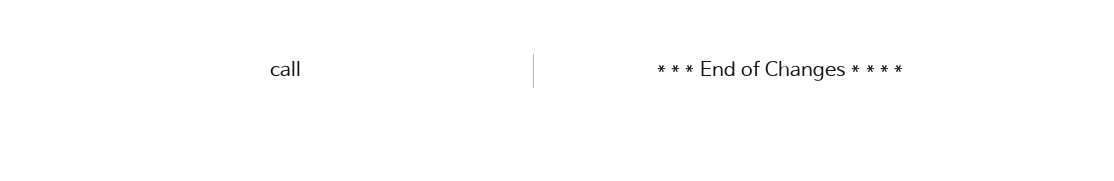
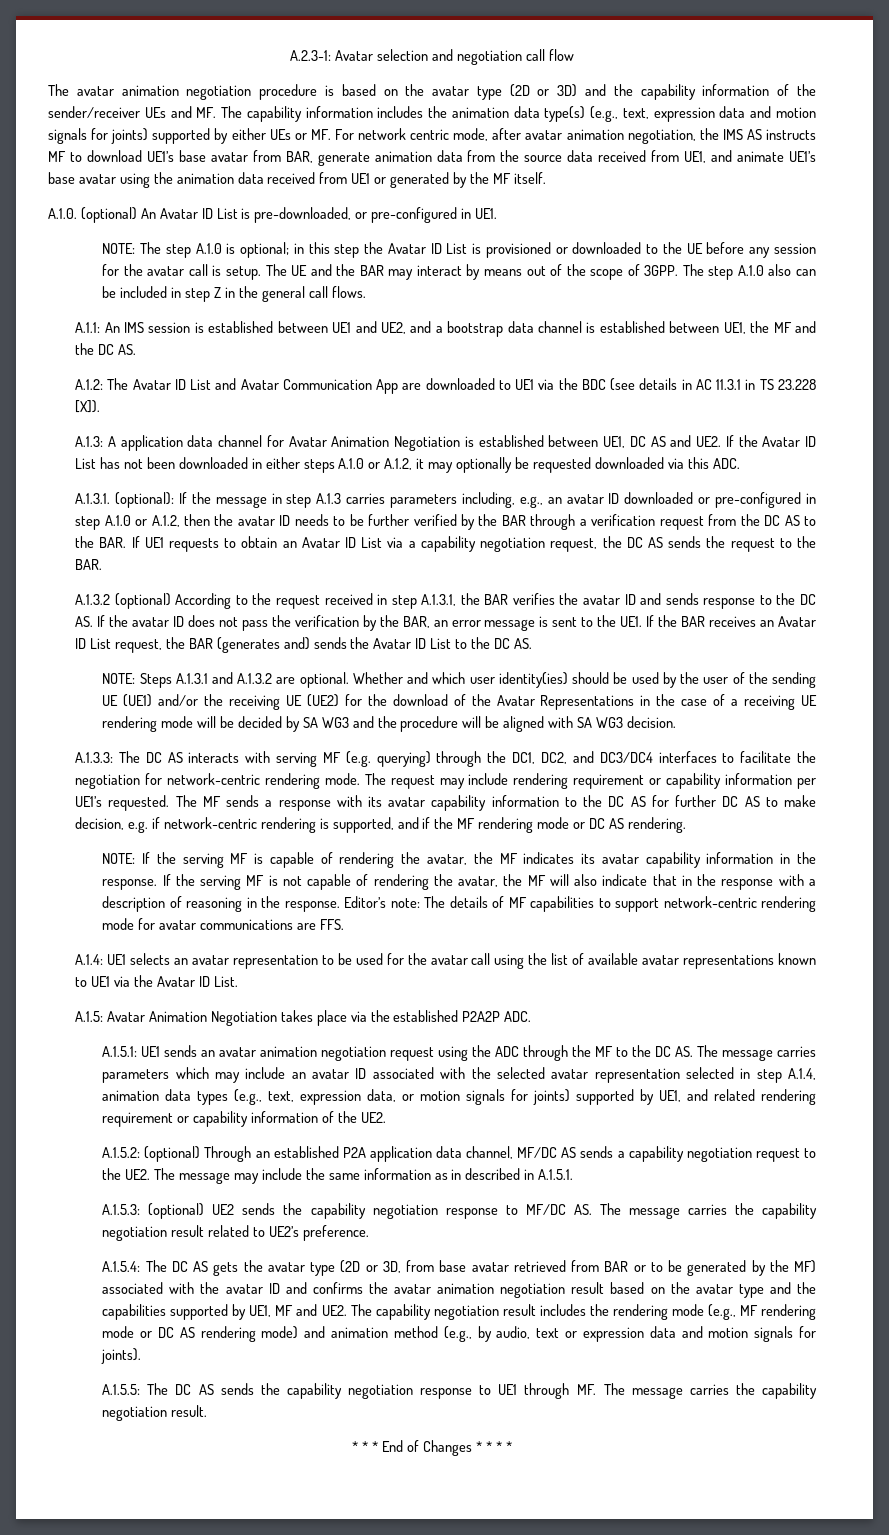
- call
+ A.2.3-1: Avatar selection and negotiation call flow
+ The avatar animation negotiation procedure is based on the avatar type (2D or 3D) and the capability information of the sender/receiver UEs and MF. The capability information includes the animation data type(s) (e.g., text, expression data and motion signals for joints) supported by either UEs or MF. For network centric mode, after avatar animation negotiation, the IMS AS instructs MF to download UE1’s base avatar from BAR, generate animation data from the source data received from UE1, and animate UE1’s base avatar using the animation data received from UE1 or generated by the MF itself.
+ A.1.0. (optional) An Avatar ID List is pre-downloaded, or pre-configured in UE1.
+ NOTE: The step A.1.0 is optional; in this step the Avatar ID List is provisioned or downloaded to the UE before any session for the avatar call is setup. The UE and the BAR may interact by means out of the scope of 3GPP. The step A.1.0 also can be included in step Z in the general call flows.
+ A.1.1: An IMS session is established between UE1 and UE2, and a bootstrap data channel is established between UE1, the MF and the DC AS.
+ A.1.2: The Avatar ID List and Avatar Communication App are downloaded to UE1 via the BDC (see details in AC 11.3.1 in TS 23.228 [X]).
+ A.1.3: A application data channel for Avatar Animation Negotiation is established between UE1, DC AS and UE2. If the Avatar ID List has not been downloaded in either steps A.1.0 or A.1.2, it may optionally be requested downloaded via this ADC.
+ A.1.3.1. (optional): If the message in step A.1.3 carries parameters including, e.g., an avatar ID downloaded or pre-configured in step A.1.0 or A.1.2, then the avatar ID needs to be further verified by the BAR through a verification request from the DC AS to the BAR. If UE1 requests to obtain an Avatar ID List via a capability negotiation request, the DC AS sends the request to the BAR.
+ A.1.3.2 (optional) According to the request received in step A.1.3.1, the BAR verifies the avatar ID and sends response to the DC AS. If the avatar ID does not pass the verification by the BAR, an error message is sent to the UE1. If the BAR receives an Avatar ID List request, the BAR (generates and) sends the Avatar ID List to the DC AS.
+ NOTE: Steps A.1.3.1 and A.1.3.2 are optional. Whether and which user identity(ies) should be used by the user of the sending UE (UE1) and/or the receiving UE (UE2) for the download of the Avatar Representations in the case of a receiving UE rendering mode will be decided by SA WG3 and the procedure will be aligned with SA WG3 decision.
+ A.1.3.3: The DC AS interacts with serving MF (e.g. querying) through the DC1, DC2, and DC3/DC4 interfaces to facilitate the negotiation for network-centric rendering mode. The request may include rendering requirement or capability information per UE1’s requested. The MF sends a response with its avatar capability information to the DC AS for further DC AS to make decision, e.g. if network-centric rendering is supported, and if the MF rendering mode or DC AS rendering.
+ NOTE: If the serving MF is capable of rendering the avatar, the MF indicates its avatar capability information in the response. If the serving MF is not capable of rendering the avatar, the MF will also indicate that in the response with a description of reasoning in the response. Editor’s note: The details of MF capabilities to support network-centric rendering mode for avatar communications are FFS.
+ A.1.4: UE1 selects an avatar representation to be used for the avatar call using the list of available avatar representations known to UE1 via the Avatar ID List.
+ A.1.5: Avatar Animation Negotiation takes place via the established P2A2P ADC.
+ A.1.5.1: UE1 sends an avatar animation negotiation request using the ADC through the MF to the DC AS. The message carries parameters which may include an avatar ID associated with the selected avatar representation selected in step A.1.4, animation data types (e.g., text, expression data, or motion signals for joints) supported by UE1, and related rendering requirement or capability information of the UE2.
+ A.1.5.2: (optional) Through an established P2A application data channel, MF/DC AS sends a capability negotiation request to the UE2. The message may include the same information as in described in A.1.5.1.
+ A.1.5.3: (optional) UE2 sends the capability negotiation response to MF/DC AS. The message carries the capability negotiation result related to UE2’s preference.
+ A.1.5.4: The DC AS gets the avatar type (2D or 3D, from base avatar retrieved from BAR or to be generated by the MF) associated with the avatar ID and confirms the avatar animation negotiation result based on the avatar type and the capabilities supported by UE1, MF and UE2. The capability negotiation result includes the rendering mode (e.g., MF rendering mode or DC AS rendering mode) and animation method (e.g., by audio, text or expression data and motion signals for joints).
+ A.1.5.5: The DC AS sends the capability negotiation response to UE1 through MF. The message carries the capability negotiation result.

